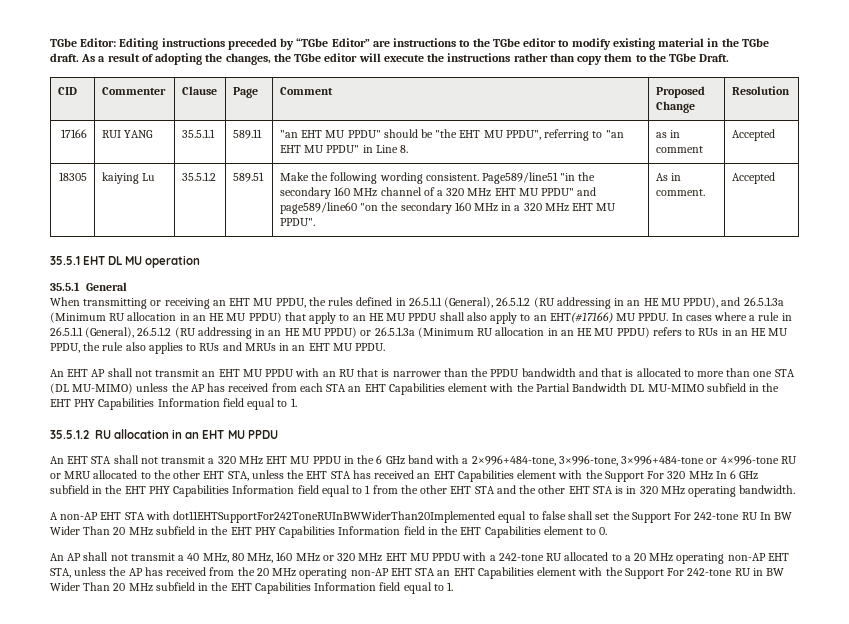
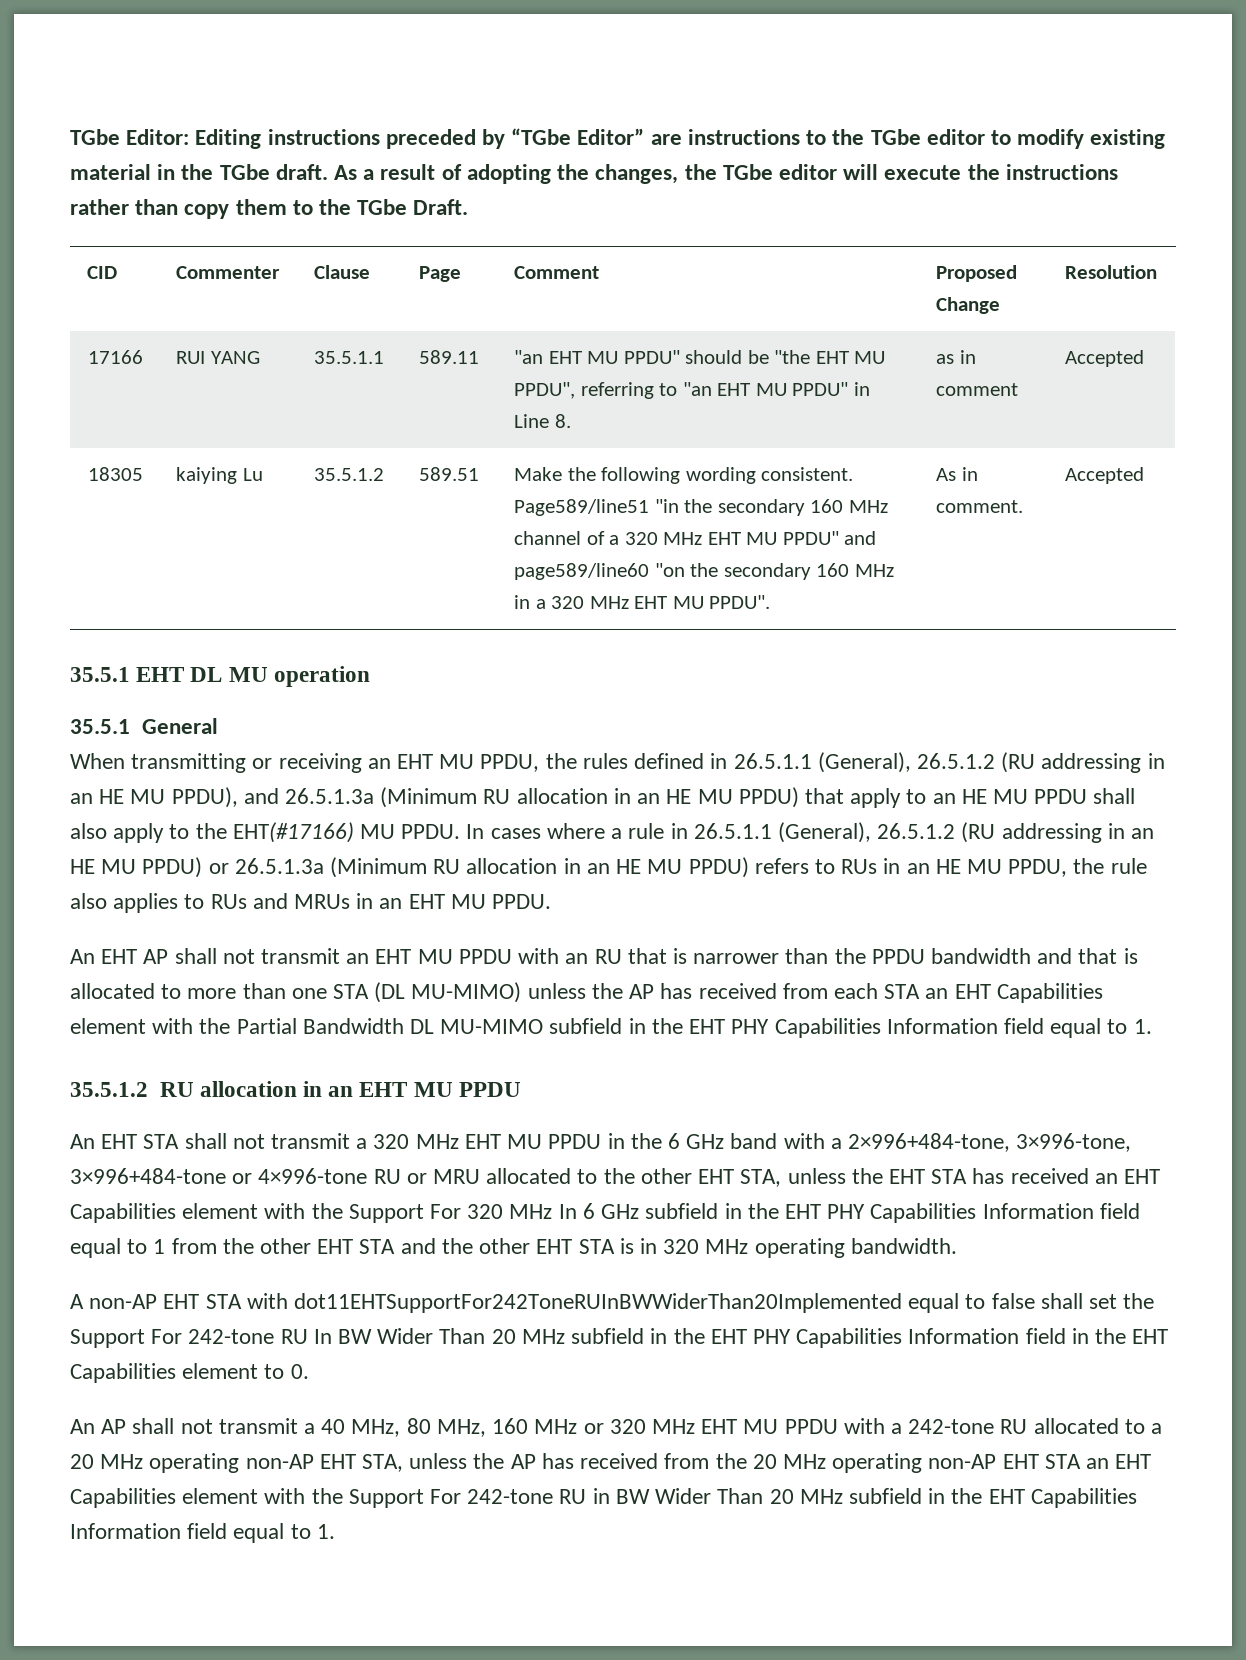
- When transmitting or receiving an EHT MU PPDU, the rules defined in 26.5.1.1 (General), 26.5.1.2 (RU addressing in an HE MU PPDU), and 26.5.1.3a (Minimum RU allocation in an HE MU PPDU) that apply to an HE MU PPDU shall also apply to an EHT(#17166) MU PPDU.
+ When transmitting or receiving an EHT MU PPDU, the rules defined in 26.5.1.1 (General), 26.5.1.2 (RU addressing in an HE MU PPDU), and 26.5.1.3a (Minimum RU allocation in an HE MU PPDU) that apply to an HE MU PPDU shall also apply to the EHT(#17166) MU PPDU.

